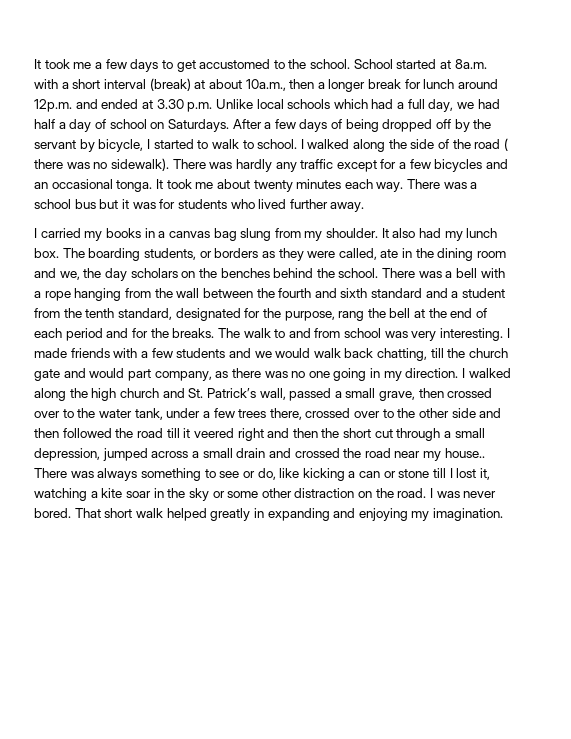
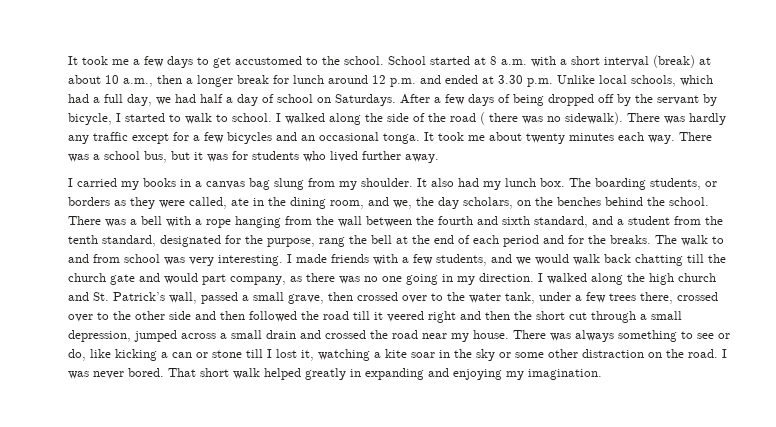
- School started at 8a.m. with a short interval (break) at about 10a.m., then a longer break for lunch around 12p.m. and ended at 3.30 p.m. Unlike local schools which had a full day, we had half a day of school on Saturdays.
+ School started at 8 a.m. with a short interval (break) at about 10 a.m., then a longer break for lunch around 12 p.m. and ended at 3.30 p.m. Unlike local schools, which had a full day, we had half a day of school on Saturdays.
- There was a school bus but it was for students who lived further away.
+ There was a school bus, but it was for students who lived further away.
- The boarding students, or borders as they were called, ate in the dining room and we, the day scholars on the benches behind the school.
+ The boarding students, or borders as they were called, ate in the dining room, and we, the day scholars, on the benches behind the school.
- There was a bell with a rope hanging from the wall between the fourth and sixth standard and a student from the tenth standard, designated for the purpose, rang the bell at the end of each period and for the breaks.
+ There was a bell with a rope hanging from the wall between the fourth and sixth standard, and a student from the tenth standard, designated for the purpose, rang the bell at the end of each period and for the breaks.
- I made friends with a few students and we would walk back chatting, till the church gate and would part company, as there was no one going in my direction.
+ I made friends with a few students, and we would walk back chatting till the church gate and would part company, as there was no one going in my direction.
- I walked along the high church and St. Patrick’s wall, passed a small grave, then crossed over to the water tank, under a few trees there, crossed over to the other side and then followed the road till it veered right and then the short cut through a small depression, jumped across a small drain and crossed the road near my house..
+ I walked along the high church and St. Patrick’s wall, passed a small grave, then crossed over to the water tank, under a few trees there, crossed over to the other side and then followed the road till it veered right and then the short cut through a small depression, jumped across a small drain and crossed the road near my house.

